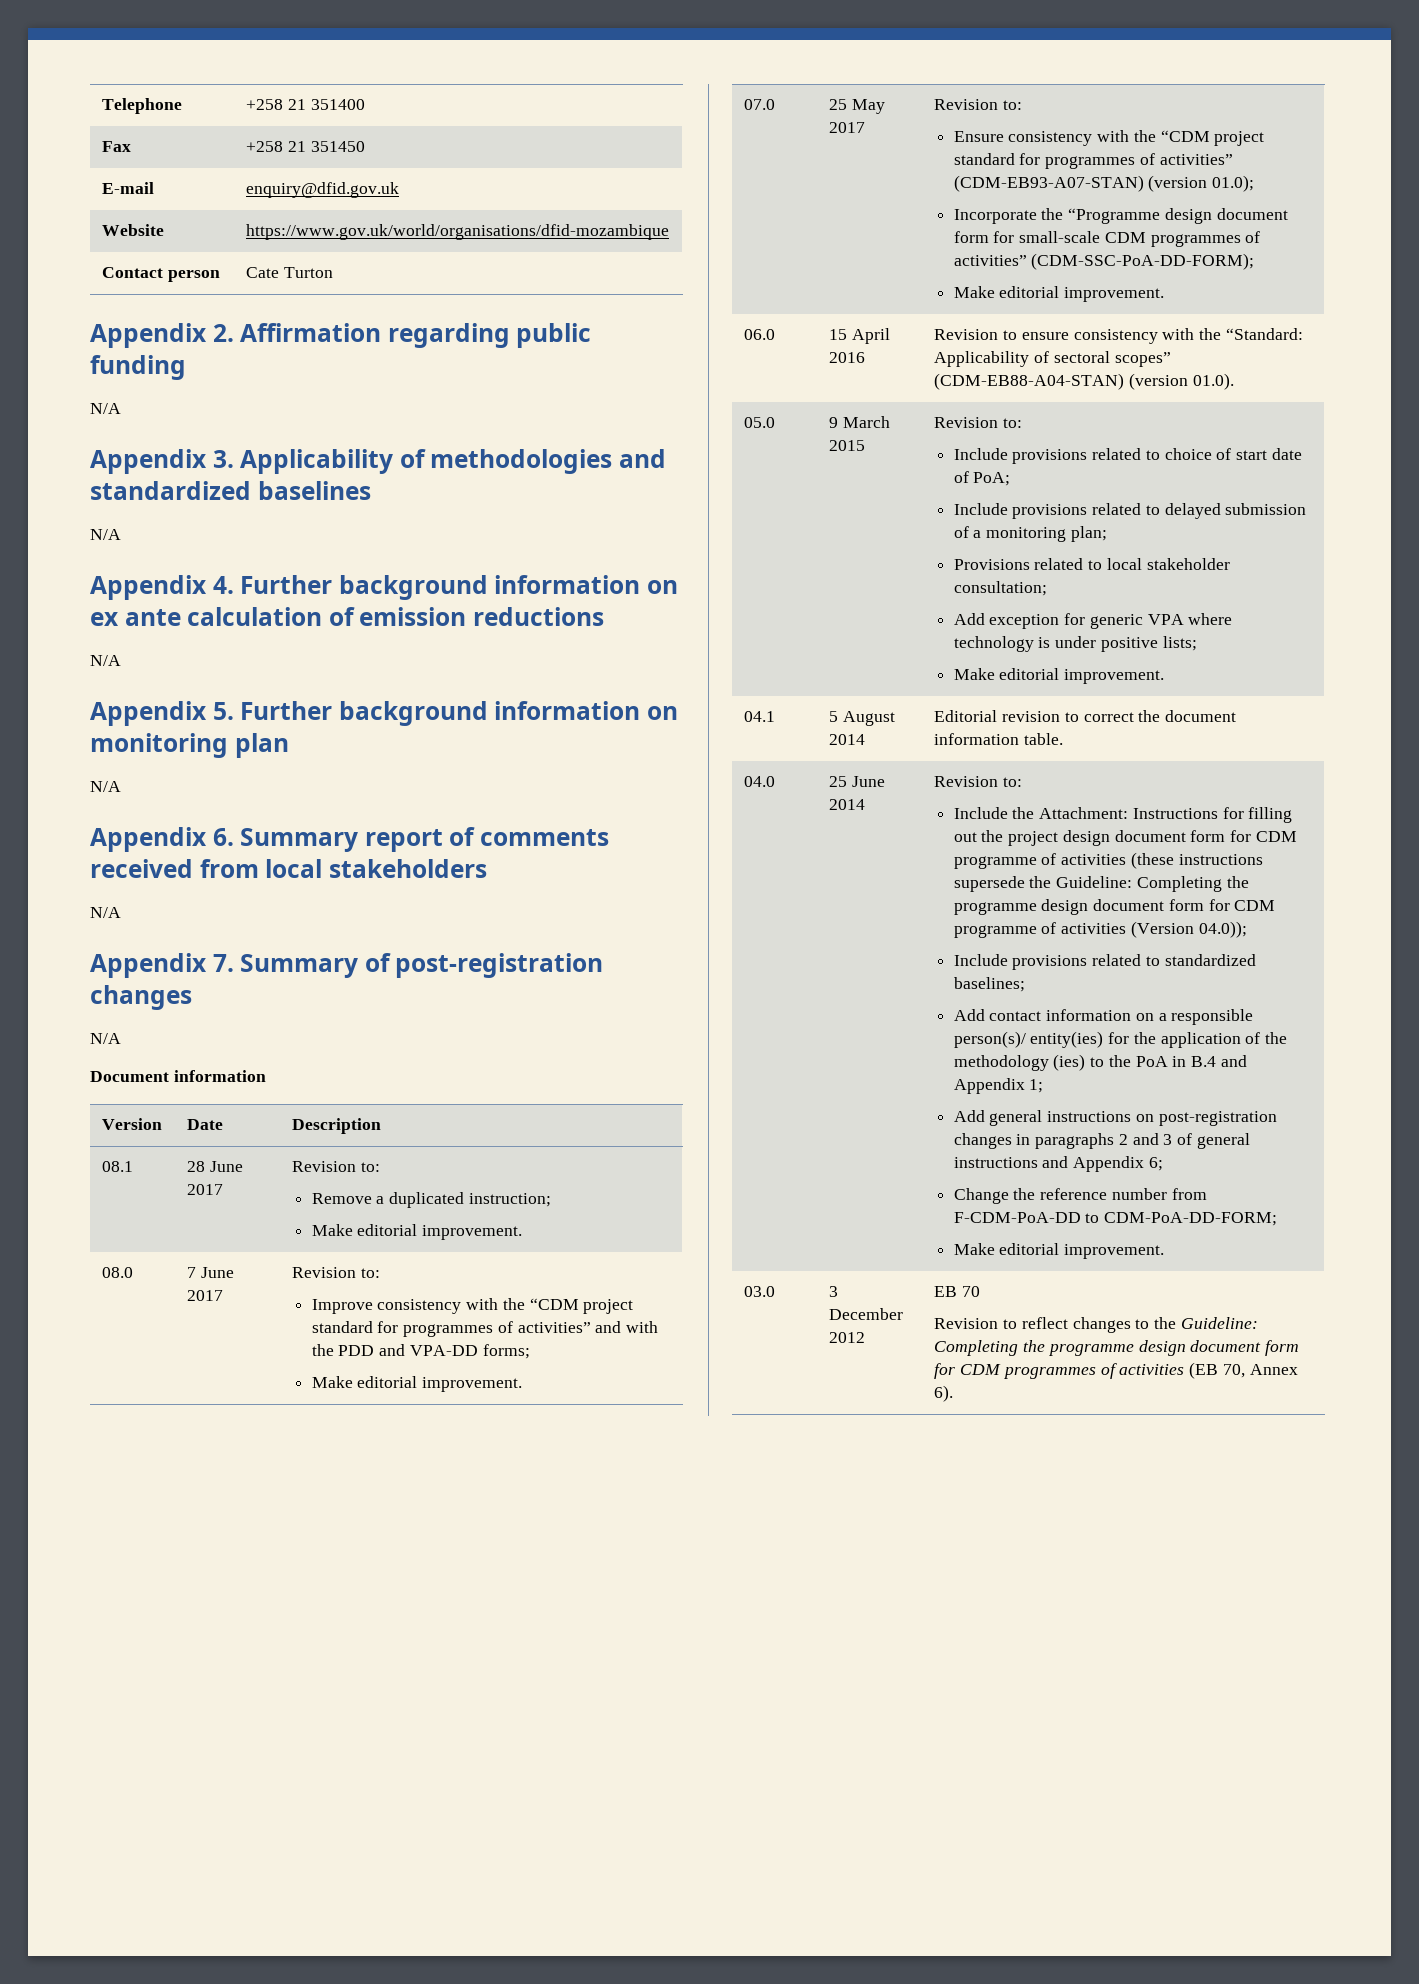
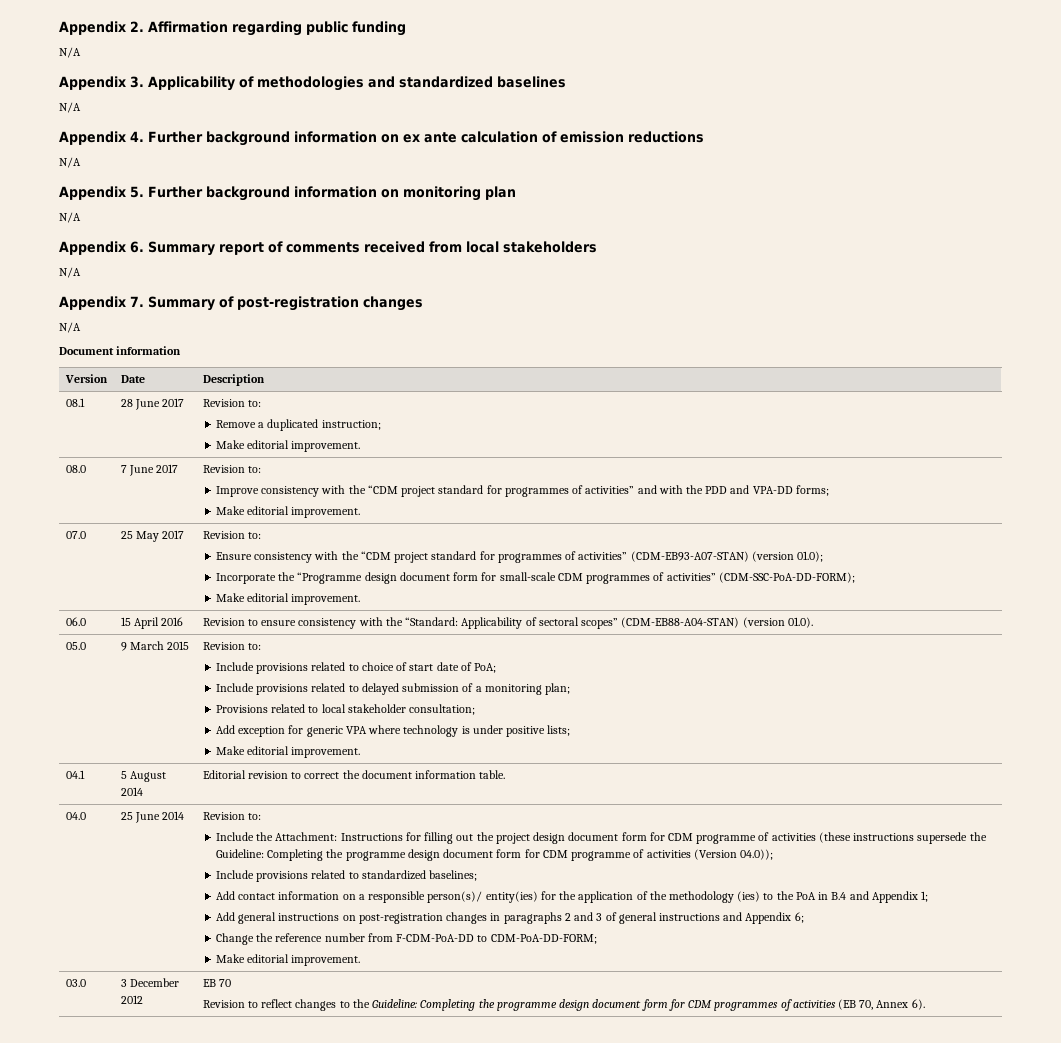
- Telephone | +258 21 351400
- Fax | +258 21 351450
- E-mail | enquiry@dfid.gov.uk
- Website | https://www.gov.uk/world/organisations/dfid-mozambique
- Contact person | Cate Turton

